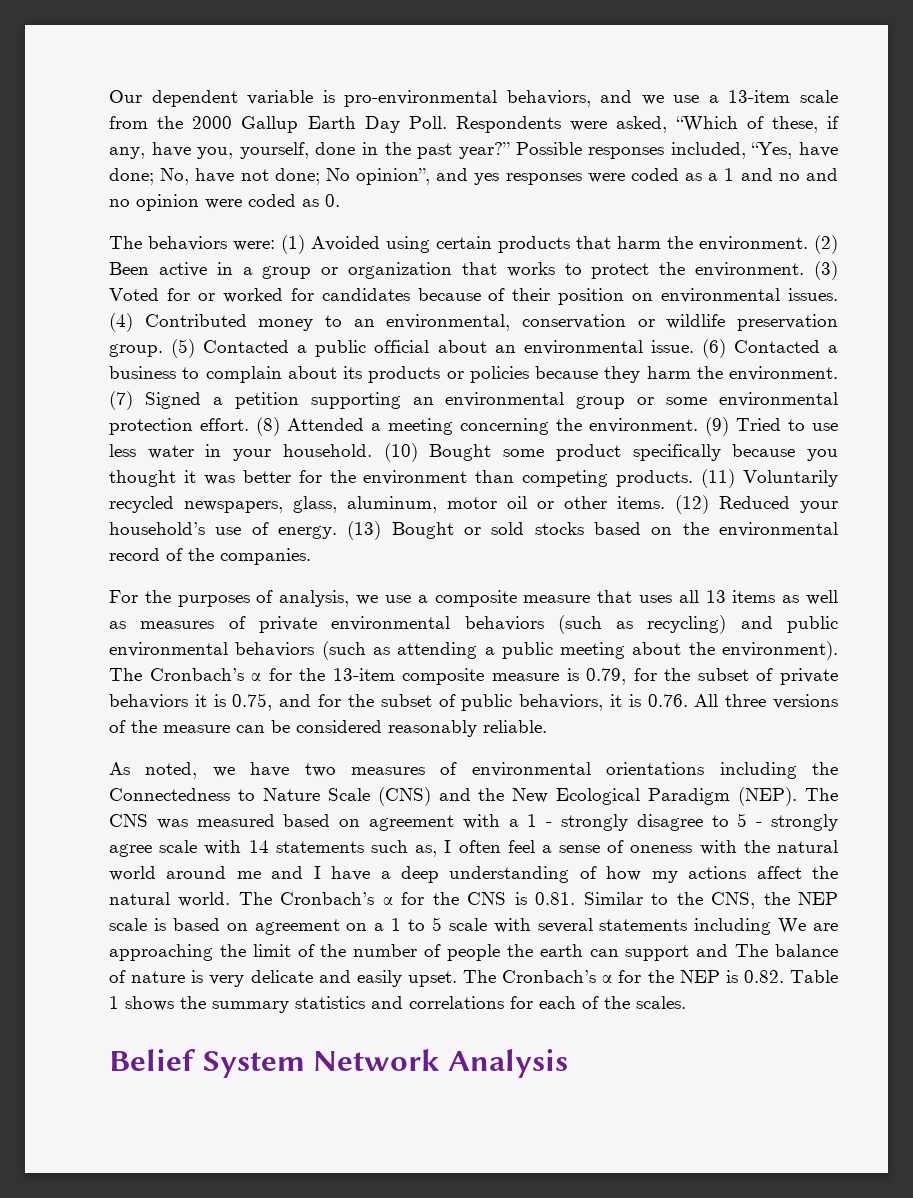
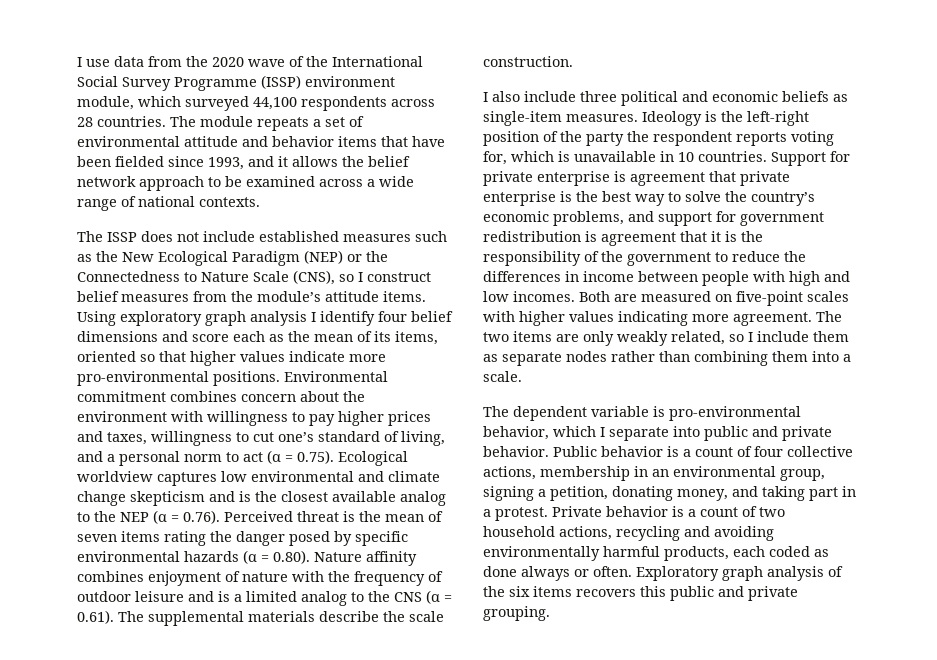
- Our dependent variable is pro-environmental behaviors, and we use a 13-item scale from the 2000 Gallup Earth Day Poll. Respondents were asked, “Which of these, if any, have you, yourself, done in the past year?” Possible responses included, “Yes, have done; No, have not done; No opinion”, and yes responses were coded as a 1 and no and no opinion were coded as 0.
- The behaviors were: (1) Avoided using certain products that harm the environment. (2) Been active in a group or organization that works to protect the environment. (3) Voted for or worked for candidates because of their position on environmental issues. (4) Contributed money to an environmental, conservation or wildlife preservation group. (5) Contacted a public official about an environmental issue. (6) Contacted a business to complain about its products or policies because they harm the environment. (7) Signed a petition supporting an environmental group or some environmental protection effort. (8) Attended a meeting concerning the environment. (9) Tried to use less water in your household. (10) Bought some product specifically because you thought it was better for the environment than competing products. (11) Voluntarily recycled newspapers, glass, aluminum, motor oil or other items. (12) Reduced your household’s use of energy. (13) Bought or sold stocks based on the environmental record of the companies.
- For the purposes of analysis, we use a composite measure that uses all 13 items as well as measures of private environmental behaviors (such as recycling) and public environmental behaviors (such as attending a public meeting about the environment). The Cronbach’s α for the 13-item composite measure is 0.79, for the subset of private behaviors it is 0.75, and for the subset of public behaviors, it is 0.76. All three versions of the measure can be considered reasonably reliable.
- As noted, we have two measures of environmental orientations including the Connectedness to Nature Scale (CNS) and the New Ecological Paradigm (NEP). The CNS was measured based on agreement with a 1 - strongly disagree to 5 - strongly agree scale with 14 statements such as, I often feel a sense of oneness with the natural world around me and I have a deep understanding of how my actions affect the natural world. The Cronbach’s α for the CNS is 0.81. Similar to the CNS, the NEP scale is based on agreement on a 1 to 5 scale with several statements including We are approaching the limit of the number of people the earth can support and The balance of nature is very delicate and easily upset. The Cronbach’s α for the NEP is 0.82. Table 1 shows the summary statistics and correlations for each of the scales.
- Belief System Network Analysis
+ I use data from the 2020 wave of the International Social Survey Programme (ISSP) environment module, which surveyed 44,100 respondents across 28 countries. The module repeats a set of environmental attitude and behavior items that have been fielded since 1993, and it allows the belief network approach to be examined across a wide range of national contexts.
+ The ISSP does not include established measures such as the New Ecological Paradigm (NEP) or the Connectedness to Nature Scale (CNS), so I construct belief measures from the module’s attitude items. Using exploratory graph analysis I identify four belief dimensions and score each as the mean of its items, oriented so that higher values indicate more pro-environmental positions. Environmental commitment combines concern about the environment with willingness to pay higher prices and taxes, willingness to cut one’s standard of living, and a personal norm to act (α = 0.75). Ecological worldview captures low environmental and climate change skepticism and is the closest available analog to the NEP (α = 0.76). Perceived threat is the mean of seven items rating the danger posed by specific environmental hazards (α = 0.80). Nature affinity combines enjoyment of nature with the frequency of outdoor leisure and is a limited analog to the CNS (α = 0.61). The supplemental materials describe the scale construction.
+ I also include three political and economic beliefs as single-item measures. Ideology is the left-right position of the party the respondent reports voting for, which is unavailable in 10 countries. Support for private enterprise is agreement that private enterprise is the best way to solve the country’s economic problems, and support for government redistribution is agreement that it is the responsibility of the government to reduce the differences in income between people with high and low incomes. Both are measured on five-point scales with higher values indicating more agreement. The two items are only weakly related, so I include them as separate nodes rather than combining them into a scale.
+ The dependent variable is pro-environmental behavior, which I separate into public and private behavior. Public behavior is a count of four collective actions, membership in an environmental group, signing a petition, donating money, and taking part in a protest. Private behavior is a count of two household actions, recycling and avoiding environmentally harmful products, each coded as done always or often. Exploratory graph analysis of the six items recovers this public and private grouping.

